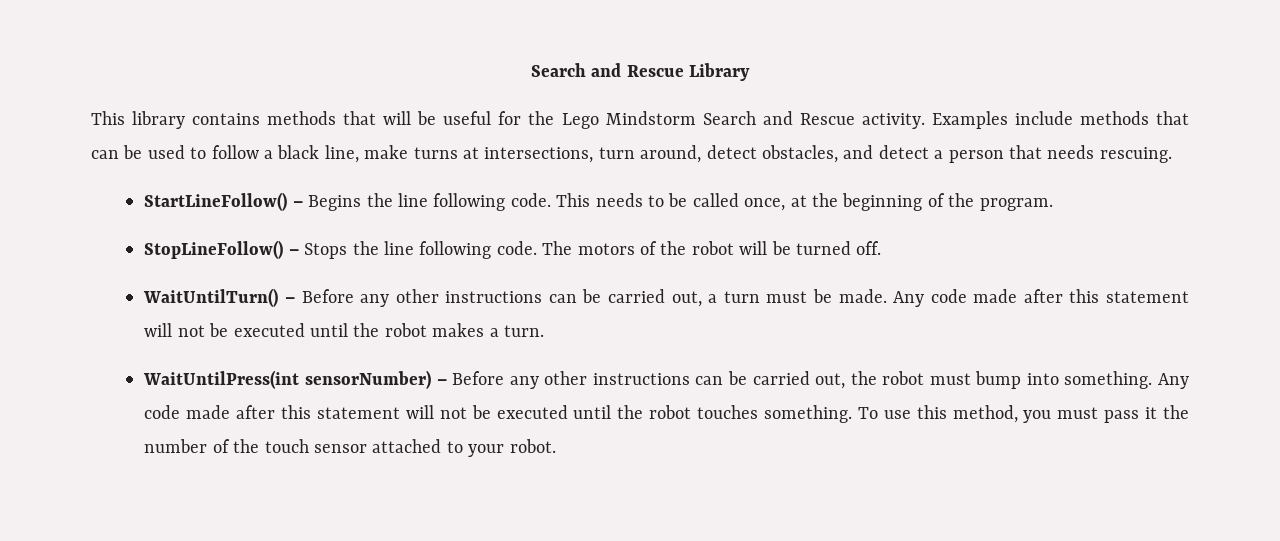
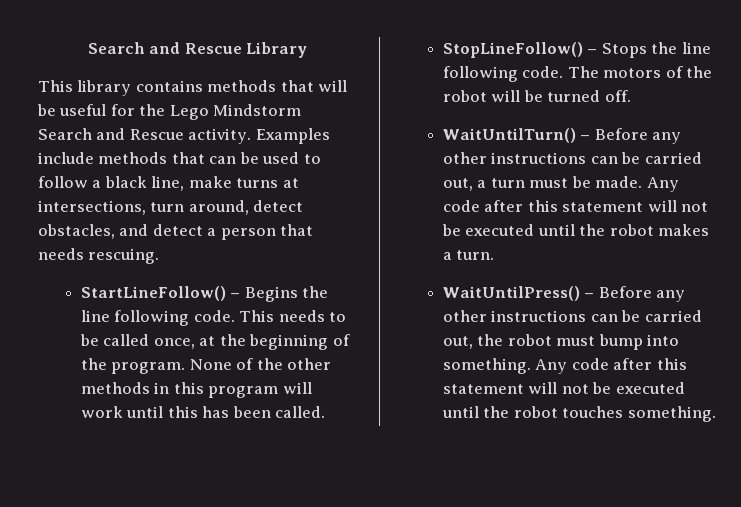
+ None of the other methods in this program will work until this has been called.
- Any code made after this statement will not be executed until the robot makes a turn.
+ Any code after this statement will not be executed until the robot makes a turn.
- WaitUntilPress(int sensorNumber) – Before any other instructions can be carried out, the robot must bump into something.
+ WaitUntilPress() – Before any other instructions can be carried out, the robot must bump into something.
- Any code made after this statement will not be executed until the robot touches something. To use this method, you must pass it the number of the touch sensor attached to your robot.
+ Any code after this statement will not be executed until the robot touches something.

